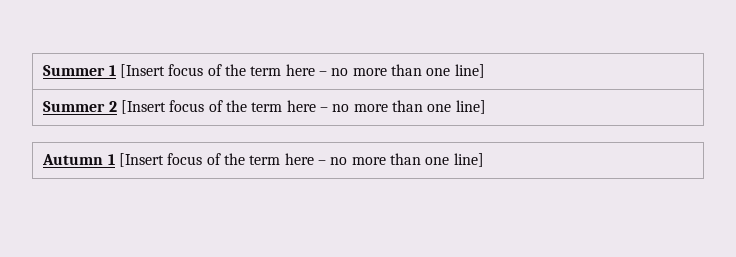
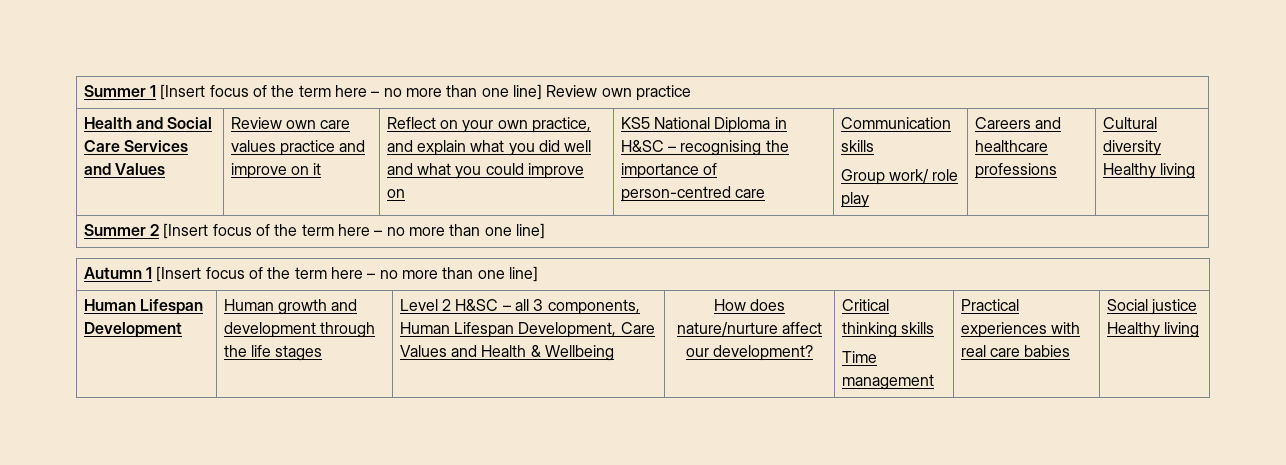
- Summer 1 [Insert focus of the term here – no more than one line]
+ Summer 1 [Insert focus of the term here – no more than one line] Review own practice
+ Health and Social Care Services and Values | Review own care values practice and improve on it | Reflect on your own practice, and explain what you did well and what you could improve on | KS5 National Diploma in H&SC – recognising the importance of person-centred care | Communication skills
+ Group work/ role play | Careers and healthcare professions | Cultural diversity Healthy living
+ Human Lifespan Development | Human growth and development through the life stages | Level 2 H&SC – all 3 components, Human Lifespan Development, Care Values and Health & Wellbeing | How does nature/nurture affect our development? | Critical thinking skills
+ Time management | Practical experiences with real care babies | Social justice Healthy living

